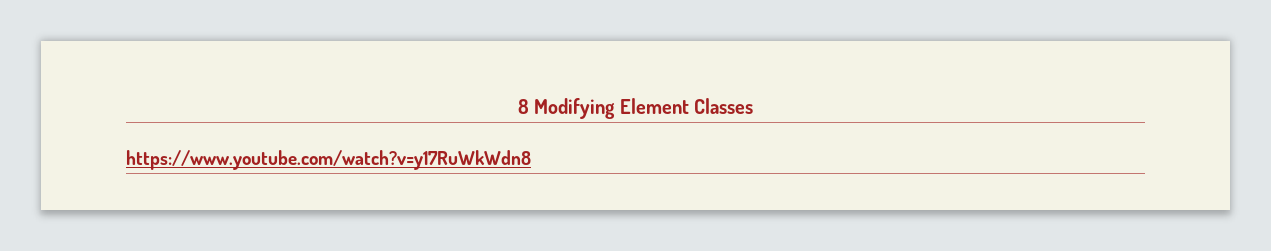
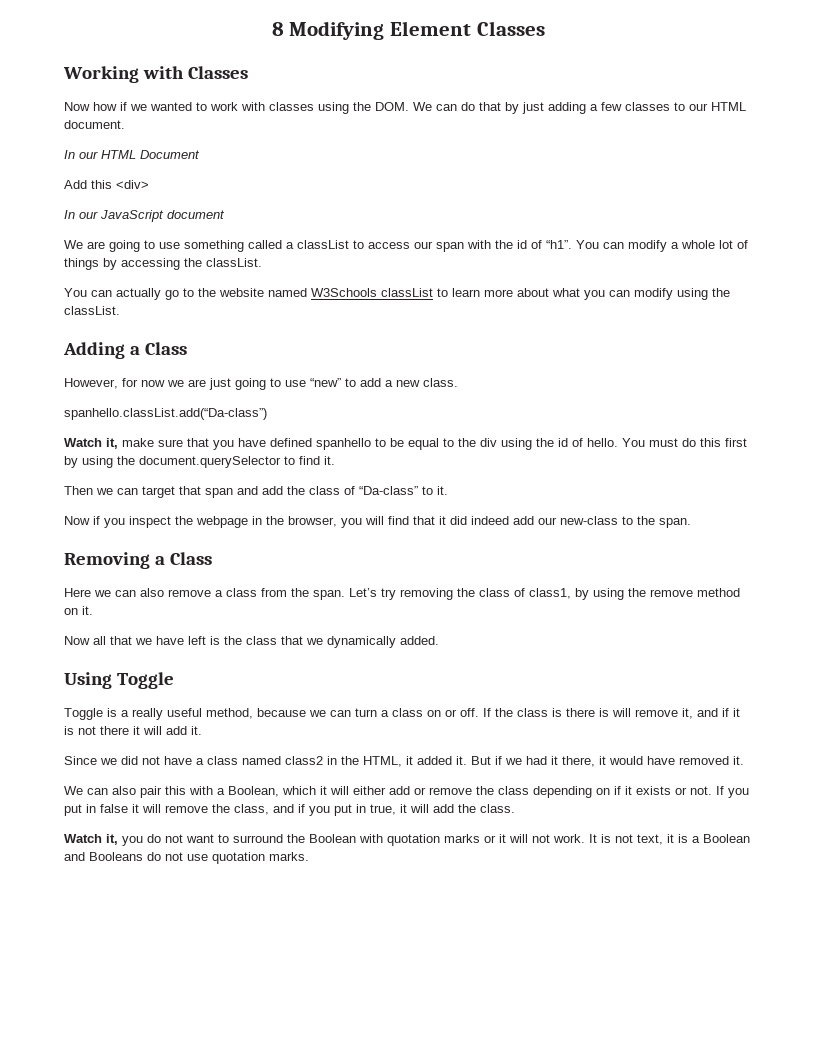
- https://www.youtube.com/watch?v=y17RuWkWdn8
+ Working with Classes
+ Now how if we wanted to work with classes using the DOM. We can do that by just adding a few classes to our HTML document.
+ In our HTML Document
+ Add this <div>
+ In our JavaScript document
+ We are going to use something called a classList to access our span with the id of “h1”. You can modify a whole lot of things by accessing the classList.
+ You can actually go to the website named W3Schools classList to learn more about what you can modify using the classList.
+ Adding a Class
+ However, for now we are just going to use “new” to add a new class.
+ spanhello.classList.add(“Da-class”)
+ Watch it, make sure that you have defined spanhello to be equal to the div using the id of hello. You must do this first by using the document.querySelector to find it.
+ Then we can target that span and add the class of “Da-class” to it.
+ Now if you inspect the webpage in the browser, you will find that it did indeed add our new-class to the span.
+ Removing a Class
+ Here we can also remove a class from the span. Let’s try removing the class of class1, by using the remove method on it.
+ Now all that we have left is the class that we dynamically added.
+ Using Toggle
+ Toggle is a really useful method, because we can turn a class on or off. If the class is there is will remove it, and if it is not there it will add it.
+ Since we did not have a class named class2 in the HTML, it added it. But if we had it there, it would have removed it.
+ We can also pair this with a Boolean, which it will either add or remove the class depending on if it exists or not. If you put in false it will remove the class, and if you put in true, it will add the class.
+ Watch it, you do not want to surround the Boolean with quotation marks or it will not work. It is not text, it is a Boolean and Booleans do not use quotation marks.

